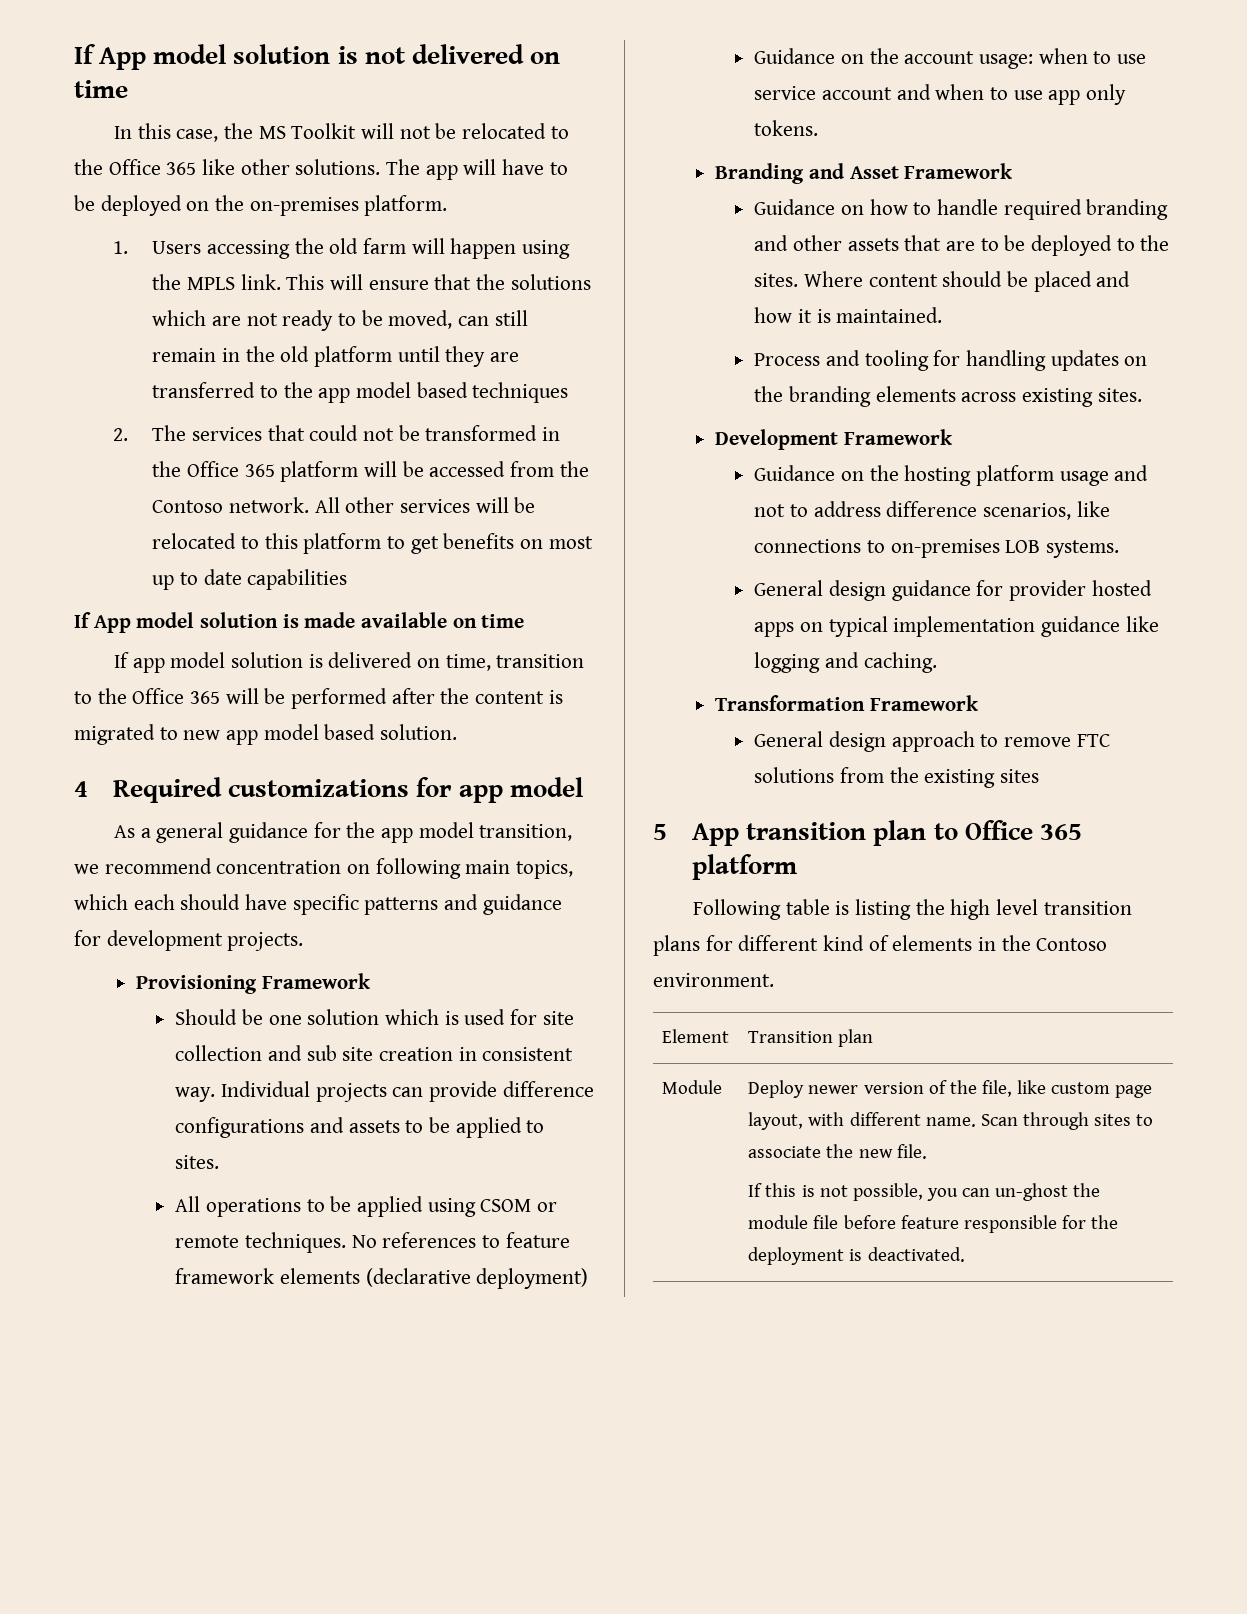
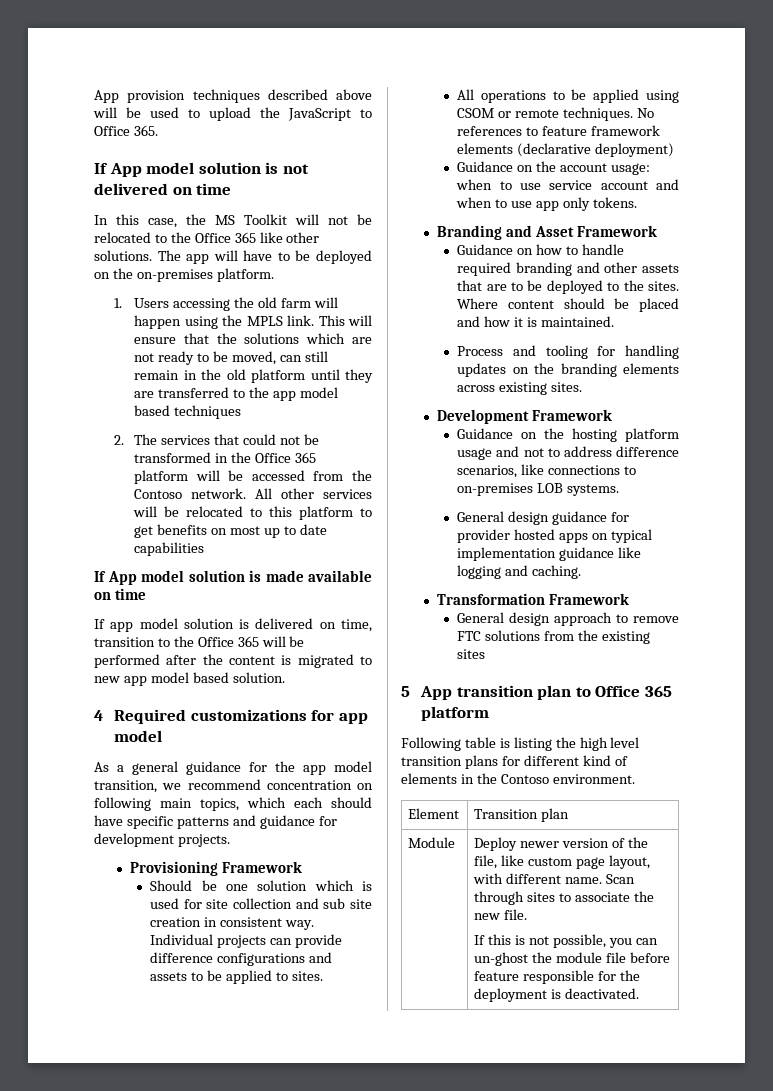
+ App provision techniques described above will be used to upload the JavaScript to Office 365.

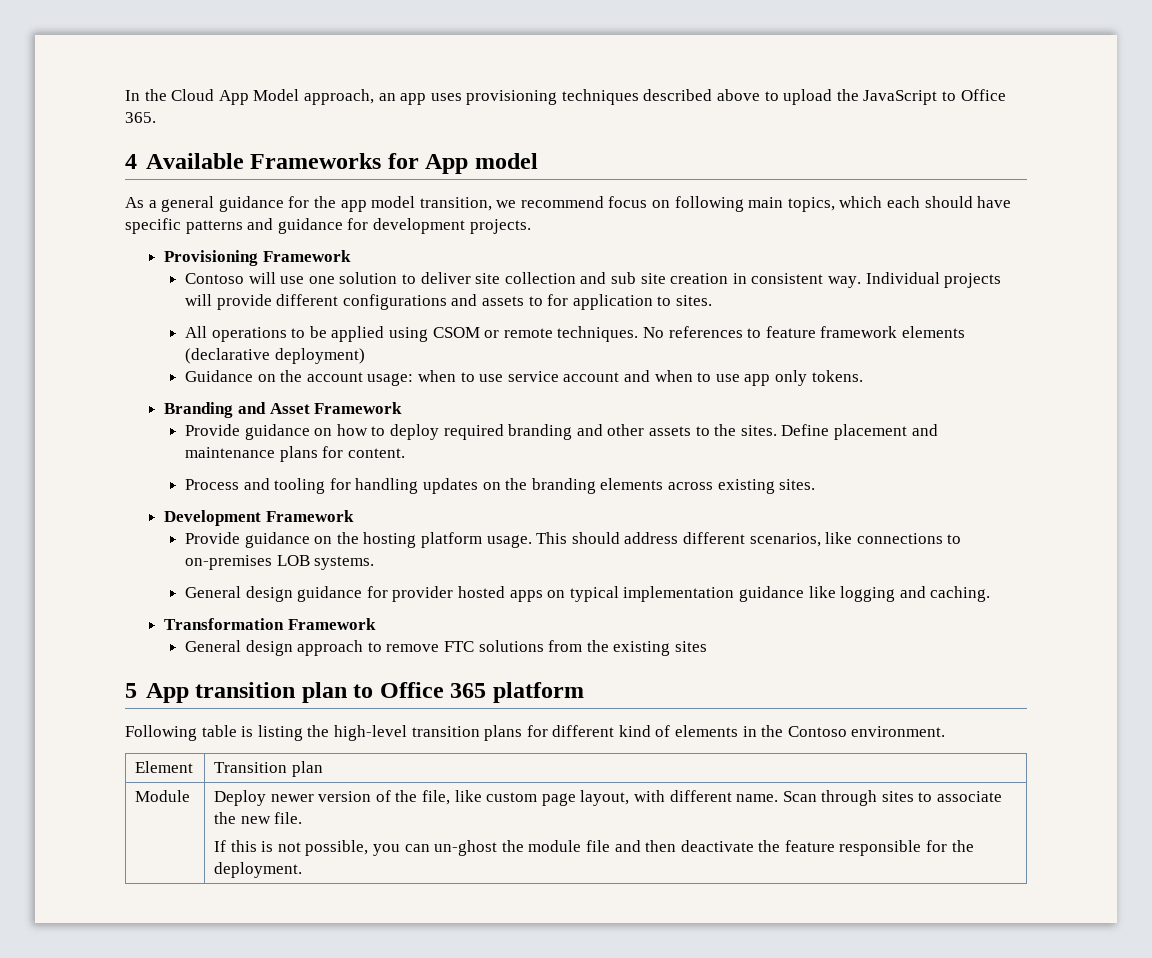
- App provision techniques described above will be used to upload the JavaScript to Office 365.
+ In the Cloud App Model approach, an app uses provisioning techniques described above to upload the JavaScript to Office 365.
- If App model solution is not delivered on time
- In this case, the MS Toolkit will not be relocated to the Office 365 like other solutions. The app will have to be deployed on the on-premises platform.
- 1. Users accessing the old farm will happen using the MPLS link. This will ensure that the solutions which are not ready to be moved, can still remain in the old platform until they are transferred to the app model based techniques
- 2. The services that could not be transformed in the Office 365 platform will be accessed from the Contoso network. All other services will be relocated to this platform to get benefits on most up to date capabilities
- If App model solution is made available on time
- If app model solution is delivered on time, transition to the Office 365 will be performed after the content is migrated to new app model based solution.
- 4 Required customizations for app model
+ 4 Available Frameworks for App model
- As a general guidance for the app model transition, we recommend concentration on following main topics, which each should have specific patterns and guidance for development projects.
+ As a general guidance for the app model transition, we recommend focus on following main topics, which each should have specific patterns and guidance for development projects.
- Should be one solution which is used for site collection and sub site creation in consistent way.
+ Contoso will use one solution to deliver site collection and sub site creation in consistent way.
- Individual projects can provide difference configurations and assets to be applied to sites.
+ Individual projects will provide different configurations and assets to for application to sites.
- Guidance on how to handle required branding and other assets that are to be deployed to the sites. Where content should be placed and how it is maintained.
+ Provide guidance on how to deploy required branding and other assets to the sites. Define placement and maintenance plans for content.
- Guidance on the hosting platform usage and not to address difference scenarios, like connections to on-premises LOB systems.
+ Provide guidance on the hosting platform usage. This should address different scenarios, like connections to on-premises LOB systems.
- Following table is listing the high level transition plans for different kind of elements in the Contoso environment.
+ Following table is listing the high-level transition plans for different kind of elements in the Contoso environment.
- If this is not possible, you can un-ghost the module file before feature responsible for the deployment is deactivated.
+ If this is not possible, you can un-ghost the module file and then deactivate the feature responsible for the deployment.

